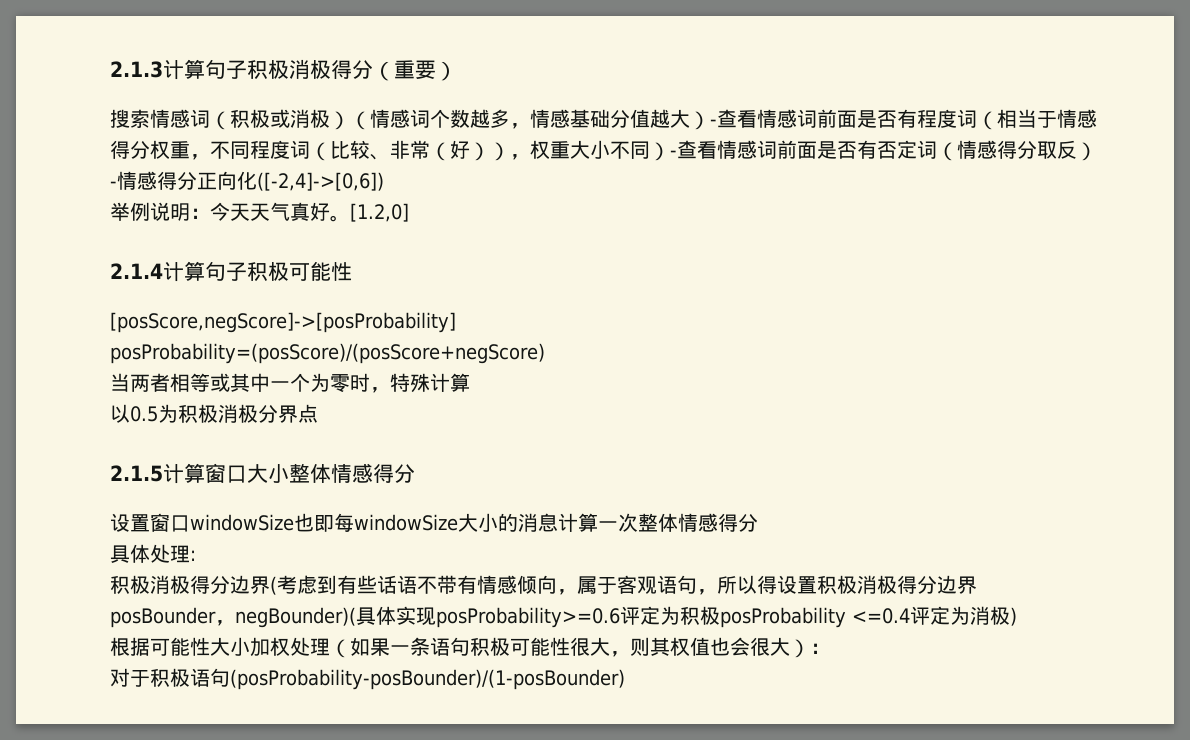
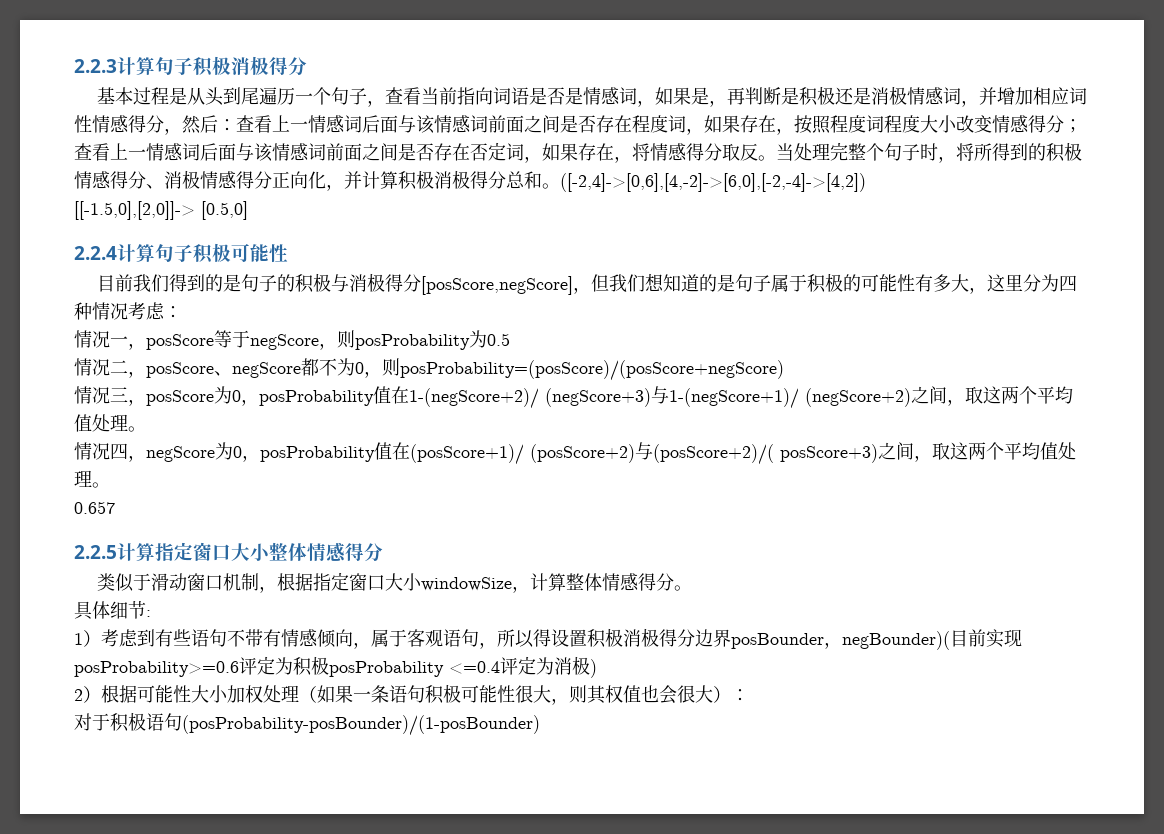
- 2.1.3计算句子积极消极得分（重要）
- 搜索情感词（积极或消极）（情感词个数越多，情感基础分值越大）-查看情感词前面是否有程度词（相当于情感得分权重，不同程度词（比较、非常（好）），权重大小不同）-查看情感词前面是否有否定词（情感得分取反）-情感得分正向化([-2,4]->[0,6])
- 举例说明：今天天气真好。[1.2,0]
- 2.1.4计算句子积极可能性
+ 2.2.3计算句子积极消极得分
+ 基本过程是从头到尾遍历一个句子，查看当前指向词语是否是情感词，如果是，再判断是积极还是消极情感词，并增加相应词性情感得分，然后：查看上一情感词后面与该情感词前面之间是否存在程度词，如果存在，按照程度词程度大小改变情感得分；查看上一情感词后面与该情感词前面之间是否存在否定词，如果存在，将情感得分取反。当处理完整个句子时，将所得到的积极情感得分、消极情感得分正向化，并计算积极消极得分总和。([-2,4]->[0,6],[4,-2]->[6,0],[-2,-4]->[4,2])
+ [[-1.5,0],[2,0]]-> [0.5,0]
+ 2.2.4计算句子积极可能性
- [posScore,negScore]->[posProbability]
- posProbability=(posScore)/(posScore+negScore)
- 当两者相等或其中一个为零时，特殊计算
- 以0.5为积极消极分界点
- 2.1.5计算窗口大小整体情感得分
+ 目前我们得到的是句子的积极与消极得分[posScore,negScore]，但我们想知道的是句子属于积极的可能性有多大，这里分为四种情况考虑：
+ 情况一，posScore等于negScore，则posProbability为0.5
+ 情况二，posScore、negScore都不为0，则posProbability=(posScore)/(posScore+negScore)
+ 情况三，posScore为0，posProbability值在1-(negScore+2)/ (negScore+3)与1-(negScore+1)/ (negScore+2)之间，取这两个平均值处理。
+ 情况四，negScore为0，posProbability值在(posScore+1)/ (posScore+2)与(posScore+2)/( posScore+3)之间，取这两个平均值处理。
+ 0.657
+ 2.2.5计算指定窗口大小整体情感得分
- 设置窗口windowSize也即每windowSize大小的消息计算一次整体情感得分
- 具体处理:
- 积极消极得分边界(考虑到有些话语不带有情感倾向，属于客观语句，所以得设置积极消极得分边界posBounder，negBounder)(具体实现posProbability>=0.6评定为积极posProbability <=0.4评定为消极)
+ 类似于滑动窗口机制，根据指定窗口大小windowSize，计算整体情感得分。
+ 具体细节:
+ 1）考虑到有些语句不带有情感倾向，属于客观语句，所以得设置积极消极得分边界posBounder，negBounder)(目前实现posProbability>=0.6评定为积极posProbability <=0.4评定为消极)
- 根据可能性大小加权处理（如果一条语句积极可能性很大，则其权值也会很大）：
+ 2）根据可能性大小加权处理（如果一条语句积极可能性很大，则其权值也会很大）：

